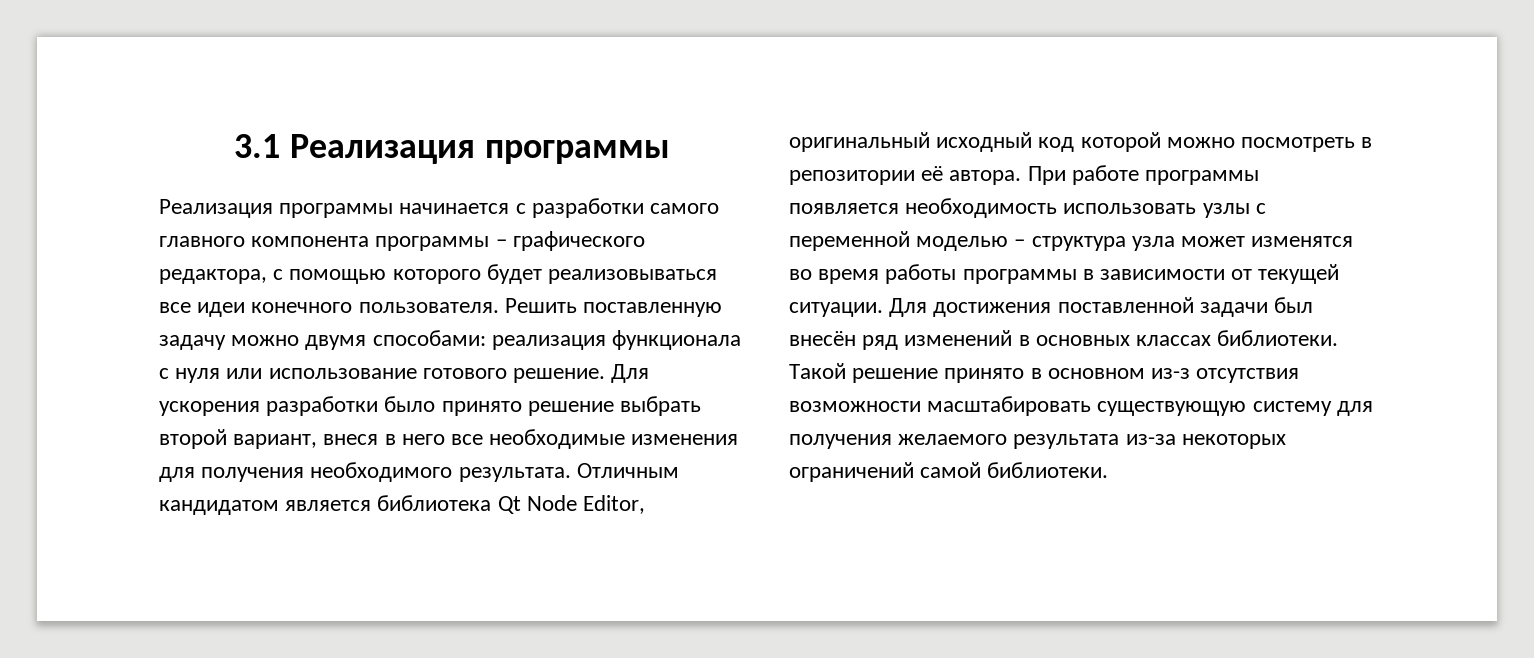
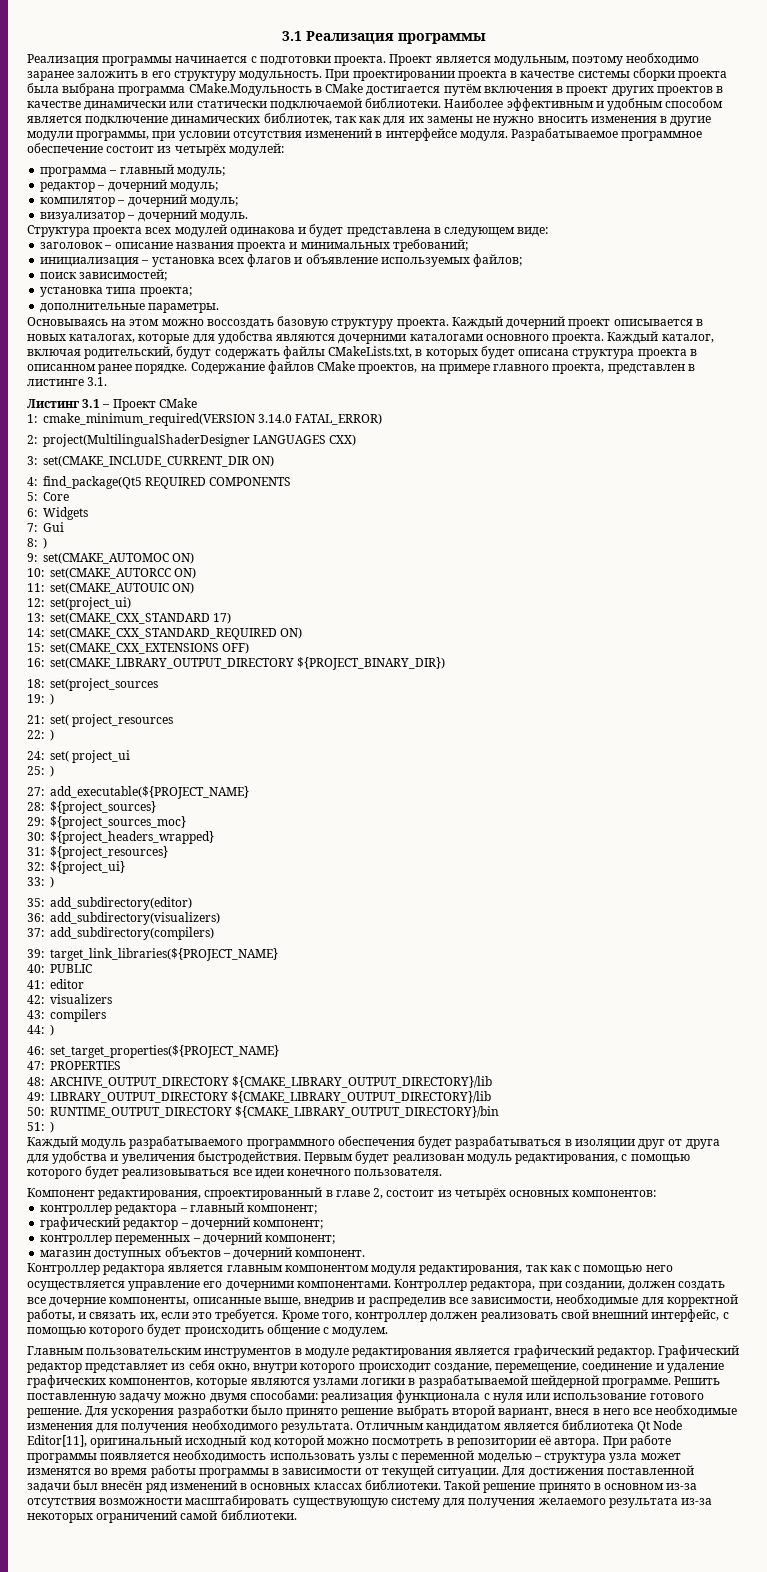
- Реализация программы начинается с разработки самого главного компонента программы – графического редактора, с помощью которого будет реализовываться все идеи конечного пользователя.
+ Реализация программы начинается с подготовки проекта. Проект является модульным, поэтому необходимо заранее заложить в его структуру модульность. При проектировании проекта в качестве системы сборки проекта была выбрана программа CMake.Модульность в CMake достигается путём включения в проект других проектов в качестве динамически или статически подключаемой библиотеки. Наиболее эффективным и удобным способом является подключение динамических библиотек, так как для их замены не нужно вносить изменения в другие модули программы, при условии отсутствия изменений в интерфейсе модуля. Разрабатываемое программное обеспечение состоит из четырёх модулей:
+ программа – главный модуль;
+ редактор – дочерний модуль;
+ компилятор – дочерний модуль;
+ визуализатор – дочерний модуль.
+ Структура проекта всех модулей одинакова и будет представлена в следующем виде:
+ заголовок – описание названия проекта и минимальных требований;
+ инициализация – установка всех флагов и объявление используемых файлов;
+ поиск зависимостей;
+ установка типа проекта;
+ дополнительные параметры.
+ Основываясь на этом можно воссоздать базовую структуру проекта. Каждый дочерний проект описывается в новых каталогах, которые для удобства являются дочерними каталогами основного проекта. Каждый каталог, включая родительский, будут содержать файлы CMakeLists.txt, в которых будет описана структура проекта в описанном ранее порядке. Содержание файлов CMake проектов, на примере главного проекта, представлен в листинге 3.1.
+ Листинг 3.1 – Проект CMake
+ 1: cmake_minimum_required(VERSION 3.14.0 FATAL_ERROR)
+ 2: project(MultilingualShaderDesigner LANGUAGES CXX)
+ 3: set(CMAKE_INCLUDE_CURRENT_DIR ON)
+ 4: find_package(Qt5 REQUIRED COMPONENTS
+ 5: Core
+ 6: Widgets
+ 7: Gui
+ 8: )
+ 9: set(CMAKE_AUTOMOC ON)
+ 10: set(CMAKE_AUTORCC ON)
+ 11: set(CMAKE_AUTOUIC ON)
+ 12: set(project_ui)
+ 13: set(CMAKE_CXX_STANDARD 17)
+ 14: set(CMAKE_CXX_STANDARD_REQUIRED ON)
+ 15: set(CMAKE_CXX_EXTENSIONS OFF)
+ 16: set(CMAKE_LIBRARY_OUTPUT_DIRECTORY ${PROJECT_BINARY_DIR})
+ 18: set(project_sources
+ 19: )
+ 21: set( project_resources
+ 22: )
+ 24: set( project_ui
+ 25: )
+ 27: add_executable(${PROJECT_NAME}
+ 28: ${project_sources}
+ 29: ${project_sources_moc}
+ 30: ${project_headers_wrapped}
+ 31: ${project_resources}
+ 32: ${project_ui}
+ 33: )
+ 35: add_subdirectory(editor)
+ 36: add_subdirectory(visualizers)
+ 37: add_subdirectory(compilers)
+ 39: target_link_libraries(${PROJECT_NAME}
+ 40: PUBLIC
+ 41: editor
+ 42: visualizers
+ 43: compilers
+ 44: )
+ 46: set_target_properties(${PROJECT_NAME}
+ 47: PROPERTIES
+ 48: ARCHIVE_OUTPUT_DIRECTORY ${CMAKE_LIBRARY_OUTPUT_DIRECTORY}/lib
+ 49: LIBRARY_OUTPUT_DIRECTORY ${CMAKE_LIBRARY_OUTPUT_DIRECTORY}/lib
+ 50: RUNTIME_OUTPUT_DIRECTORY ${CMAKE_LIBRARY_OUTPUT_DIRECTORY}/bin
+ 51: )
+ Каждый модуль разрабатываемого программного обеспечения будет разрабатываться в изоляции друг от друга для удобства и увеличения быстродействия. Первым будет реализован модуль редактирования, с помощью которого будет реализовываться все идеи конечного пользователя.
+ Компонент редактирования, спроектированный в главе 2, состоит из четырёх основных компонентов:
+ контроллер редактора – главный компонент;
+ графический редактор – дочерний компонент;
+ контроллер переменных – дочерний компонент;
+ магазин доступных объектов – дочерний компонент.
+ Контроллер редактора является главным компонентом модуля редактирования, так как с помощью него осуществляется управление его дочерними компонентами. Контроллер редактора, при создании, должен создать все дочерние компоненты, описанные выше, внедрив и распределив все зависимости, необходимые для корректной работы, и связать их, если это требуется. Кроме того, контроллер должен реализовать свой внешний интерфейс, с помощью которого будет происходить общение с модулем.
+ Главным пользовательским инструментов в модуле редактирования является графический редактор. Графический редактор представляет из себя окно, внутри которого происходит создание, перемещение, соединение и удаление графических компонентов, которые являются узлами логики в разрабатываемой шейдерной программе.
- Отличным кандидатом является библиотека Qt Node Editor, оригинальный исходный код которой можно посмотреть в репозитории её автора.
+ Отличным кандидатом является библиотека Qt Node Editor[11], оригинальный исходный код которой можно посмотреть в репозитории её автора.
- Такой решение принято в основном из-з отсутствия возможности масштабировать существующую систему для получения желаемого результата из-за некоторых ограничений самой библиотеки.
+ Такой решение принято в основном из-за отсутствия возможности масштабировать существующую систему для получения желаемого результата из-за некоторых ограничений самой библиотеки.

